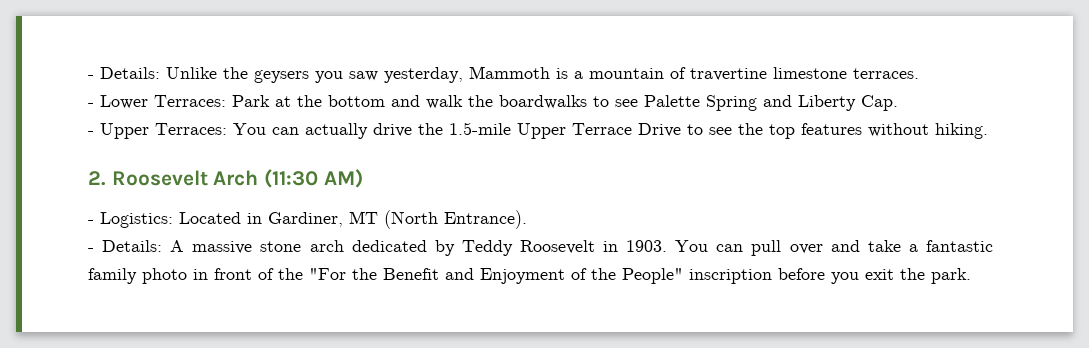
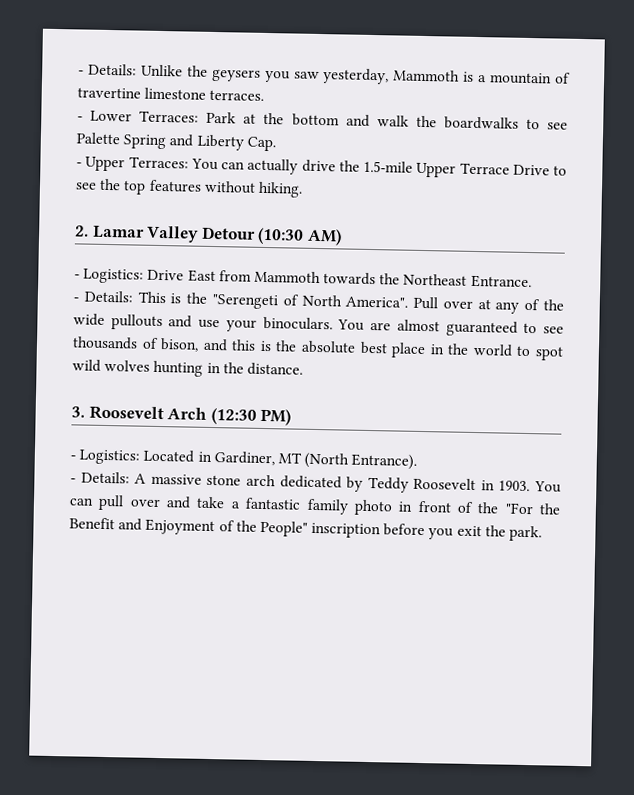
- 2. Roosevelt Arch (11:30 AM)
+ 2. Lamar Valley Detour (10:30 AM)
+ - Logistics: Drive East from Mammoth towards the Northeast Entrance.
+ - Details: This is the "Serengeti of North America". Pull over at any of the wide pullouts and use your binoculars. You are almost guaranteed to see thousands of bison, and this is the absolute best place in the world to spot wild wolves hunting in the distance.
+ 3. Roosevelt Arch (12:30 PM)

